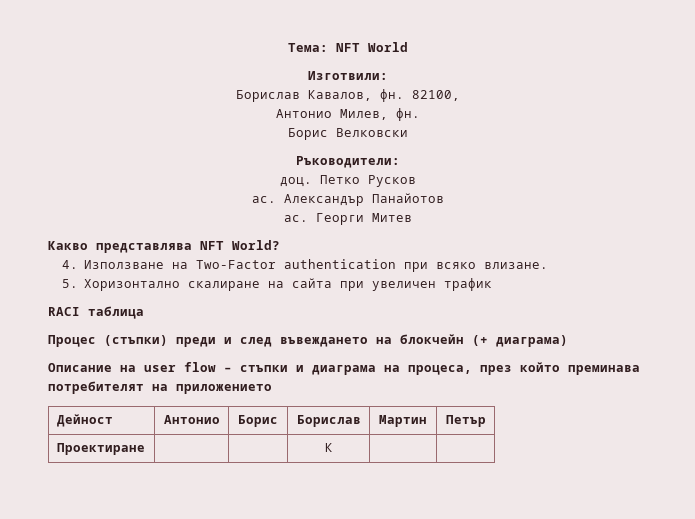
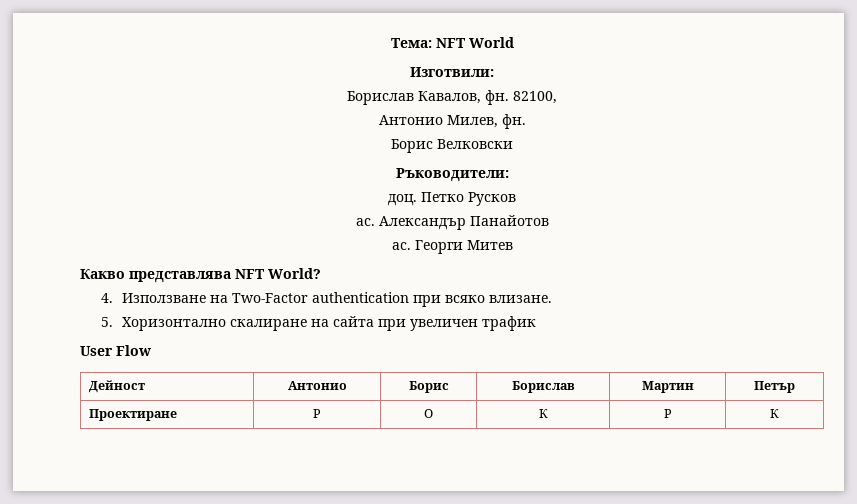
- RACI таблица
- Процес (стъпки) преди и след въвеждането на блокчейн (+ диаграма)
- Описание на user flow – стъпки и диаграма на процеса, през който преминава потребителят на приложението
+ User Flow
- Проектиране | | | К | |
+ Проектиране | Р | О | К | Р | К

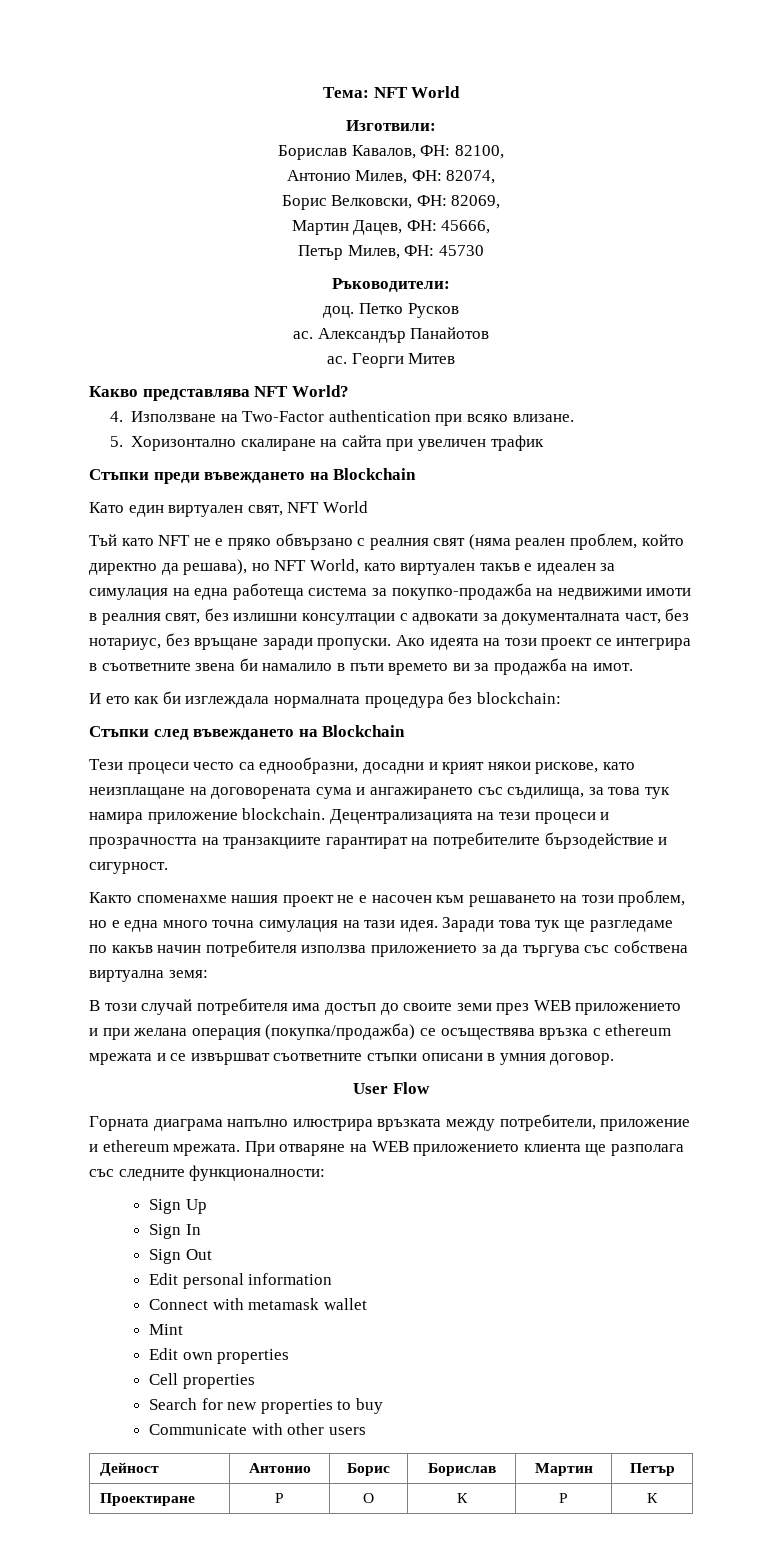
- Борислав Кавалов, фн. 82100,
+ Борислав Кавалов, ФН: 82100,
- Антонио Милев, фн.
- Борис Велковски
+ Антонио Милев, ФН: 82074,
+ Борис Велковски, ФН: 82069,
+ Мартин Дацев, ФН: 45666,
+ Петър Милев, ФН: 45730
+ Стъпки преди въвеждането на Blockchain
+ Като един виртуален свят, NFT World
+ Тъй като NFT не е пряко обвързано с реалния свят (няма реален проблем, който директно да решава), но NFT World, като виртуален такъв е идеален за симулация на една работеща система за покупко-продажба на недвижими имоти в реалния свят, без излишни консултации с адвокати за документалната част, без нотариус, без връщане заради пропуски. Ако идеята на този проект се интегрира в съответните звена би намалило в пъти времето ви за продажба на имот.
+ И ето как би изглеждала нормалната процедура без blockchain:
+ Стъпки след въвеждането на Blockchain
+ Тези процеси често са еднообразни, досадни и крият някои рискове, като неизплащане на договорената сума и ангажирането със съдилища, за това тук намира приложение blockchain. Децентрализацията на тези процеси и прозрачността на транзакциите гарантират на потребителите бързодействие и сигурност.
+ Както споменахме нашия проект не е насочен към решаването на този проблем, но е една много точна симулация на тази идея. Заради това тук ще разгледаме по какъв начин потребителя използва приложението за да търгува със собствена виртуална земя:
+ В този случай потребителя има достъп до своите земи през WEB приложението и при желана операция (покупка/продажба) се осъществява връзка с ethereum мрежата и се извършват съответните стъпки описани в умния договор.
  User Flow
+ Горната диаграма напълно илюстрира връзката между потребители, приложение и ethereum мрежата. При отваряне на WEB приложението клиента ще разполага със следните функционалности:
+ Sign Up
+ Sign In
+ Sign Out
+ Edit personal information
+ Connect with metamask wallet
+ Mint
+ Edit own properties
+ Cell properties
+ Search for new properties to buy
+ Communicate with other users

